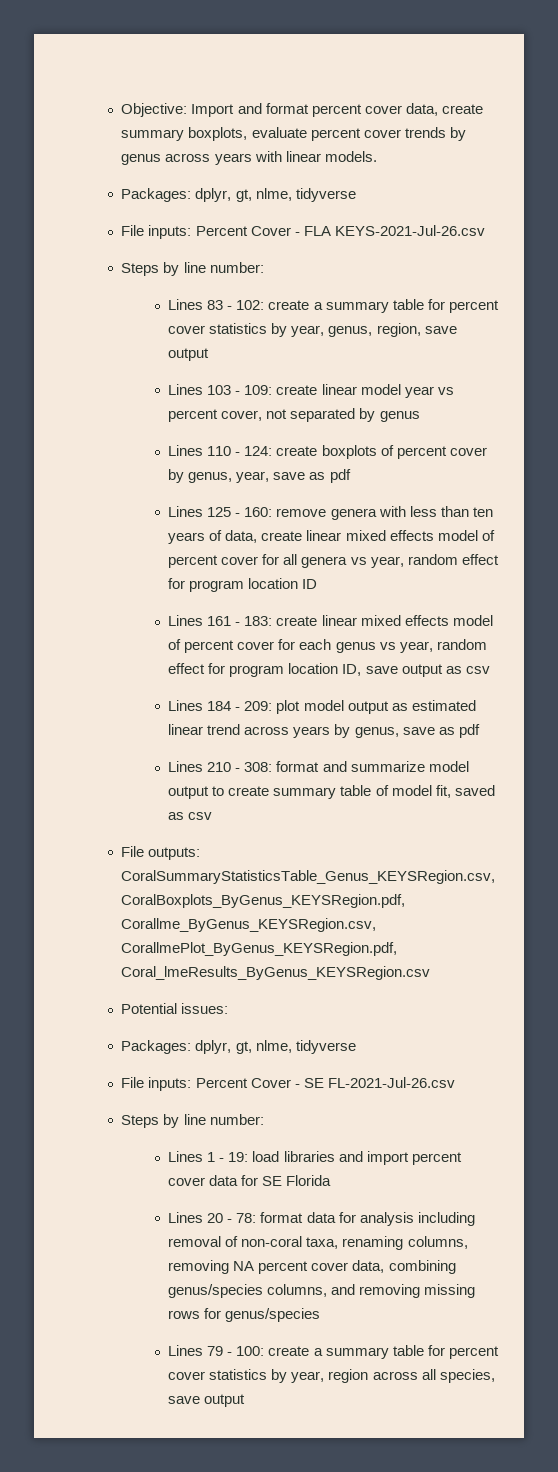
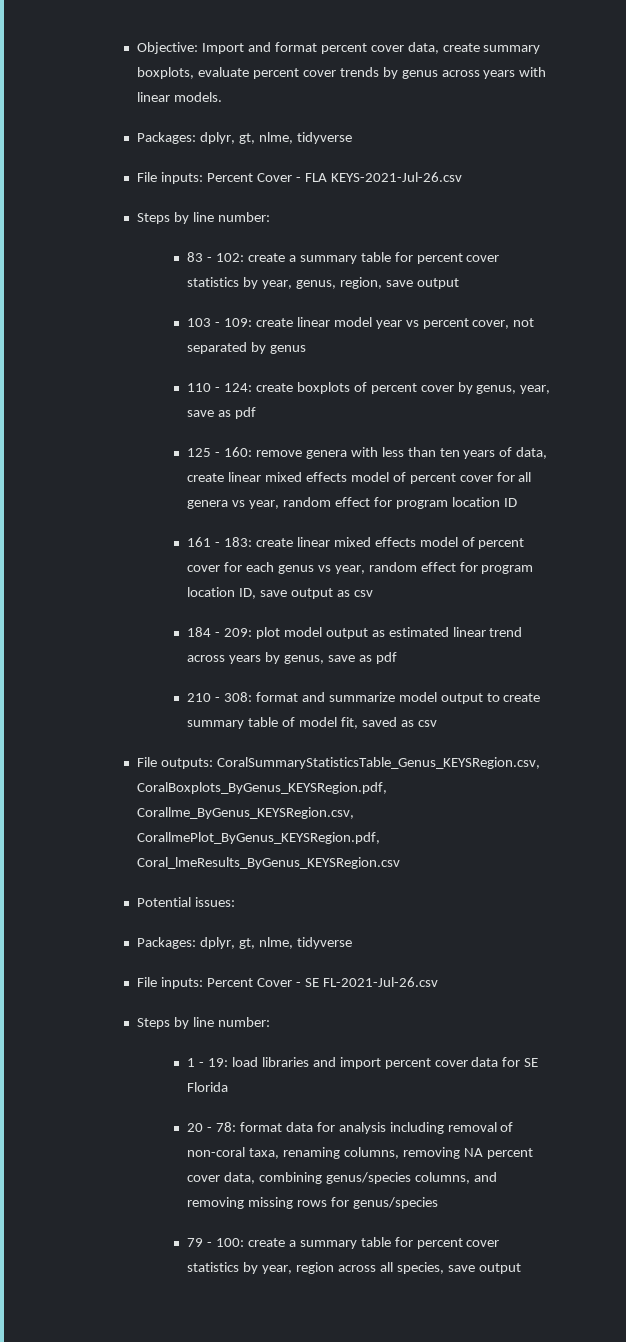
- Lines 83 - 102: create a summary table for percent cover statistics by year, genus, region, save output
+ 83 - 102: create a summary table for percent cover statistics by year, genus, region, save output
- Lines 103 - 109: create linear model year vs percent cover, not separated by genus
+ 103 - 109: create linear model year vs percent cover, not separated by genus
- Lines 110 - 124: create boxplots of percent cover by genus, year, save as pdf
+ 110 - 124: create boxplots of percent cover by genus, year, save as pdf
- Lines 125 - 160: remove genera with less than ten years of data, create linear mixed effects model of percent cover for all genera vs year, random effect for program location ID
+ 125 - 160: remove genera with less than ten years of data, create linear mixed effects model of percent cover for all genera vs year, random effect for program location ID
- Lines 161 - 183: create linear mixed effects model of percent cover for each genus vs year, random effect for program location ID, save output as csv
+ 161 - 183: create linear mixed effects model of percent cover for each genus vs year, random effect for program location ID, save output as csv
- Lines 184 - 209: plot model output as estimated linear trend across years by genus, save as pdf
+ 184 - 209: plot model output as estimated linear trend across years by genus, save as pdf
- Lines 210 - 308: format and summarize model output to create summary table of model fit, saved as csv
+ 210 - 308: format and summarize model output to create summary table of model fit, saved as csv
- Lines 1 - 19: load libraries and import percent cover data for SE Florida
+ 1 - 19: load libraries and import percent cover data for SE Florida
- Lines 20 - 78: format data for analysis including removal of non-coral taxa, renaming columns, removing NA percent cover data, combining genus/species columns, and removing missing rows for genus/species
+ 20 - 78: format data for analysis including removal of non-coral taxa, renaming columns, removing NA percent cover data, combining genus/species columns, and removing missing rows for genus/species
- Lines 79 - 100: create a summary table for percent cover statistics by year, region across all species, save output
+ 79 - 100: create a summary table for percent cover statistics by year, region across all species, save output

